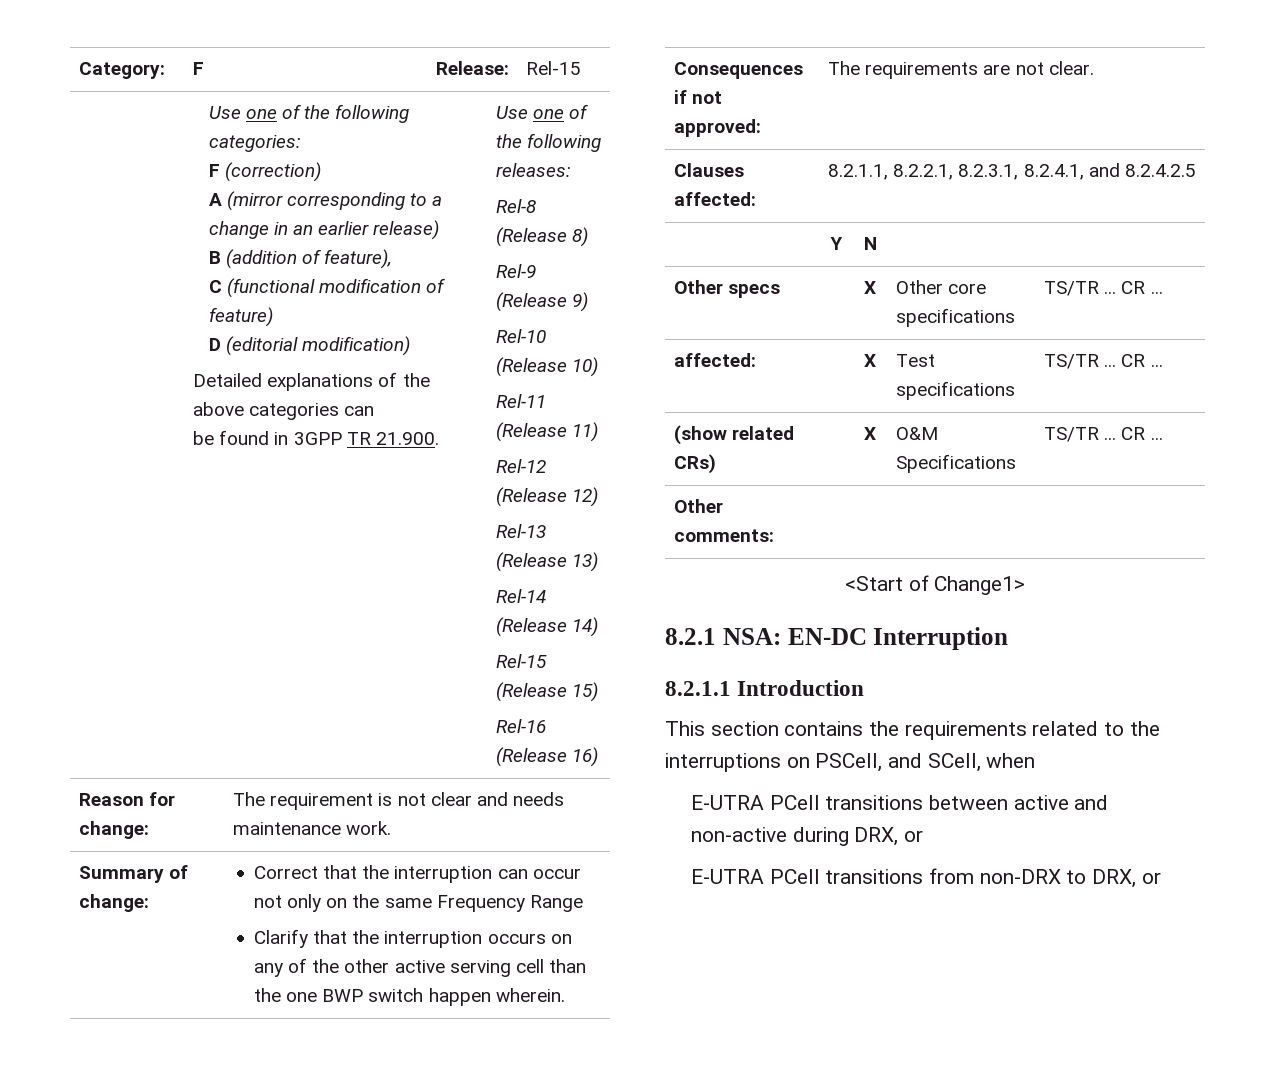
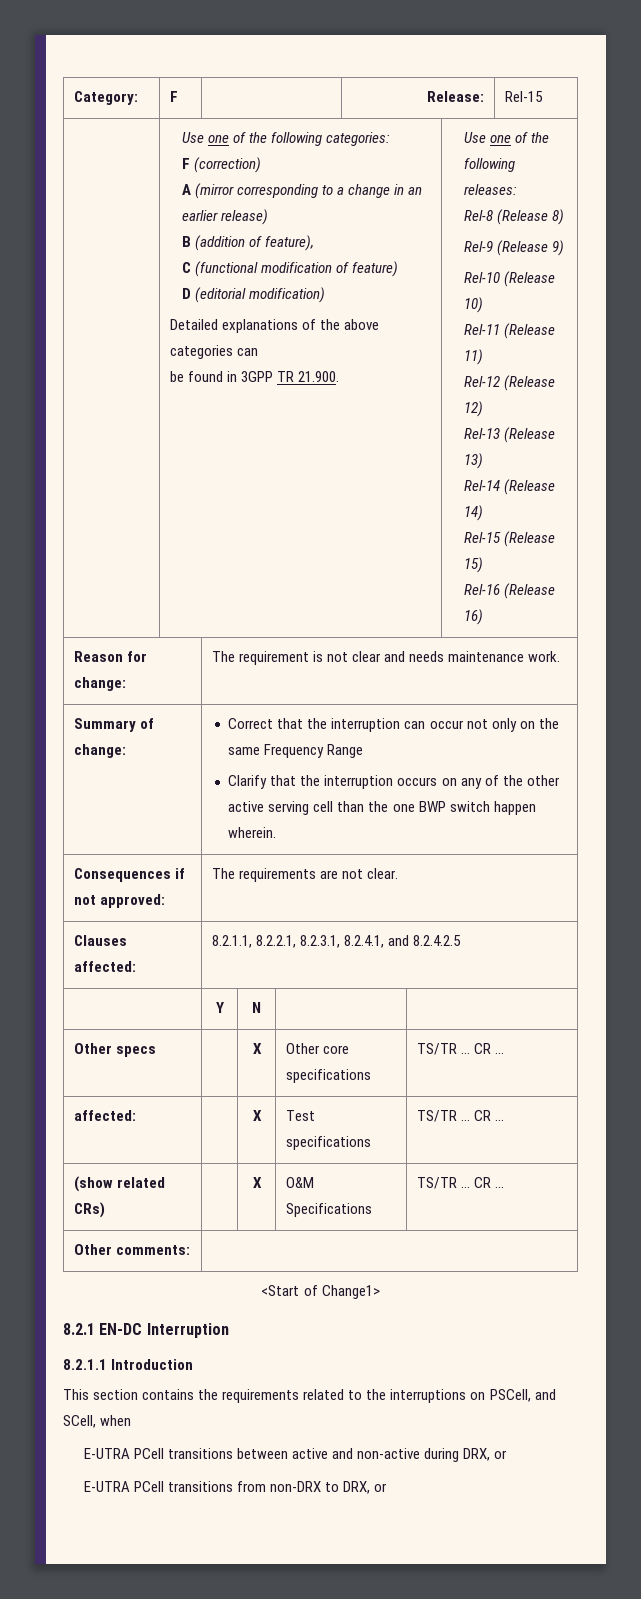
- 8.2.1 NSA: EN-DC Interruption
+ 8.2.1 EN-DC Interruption

